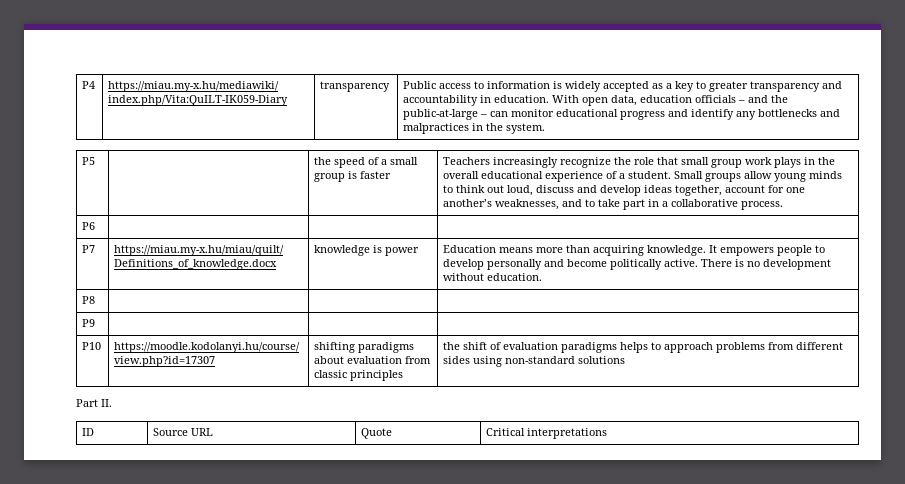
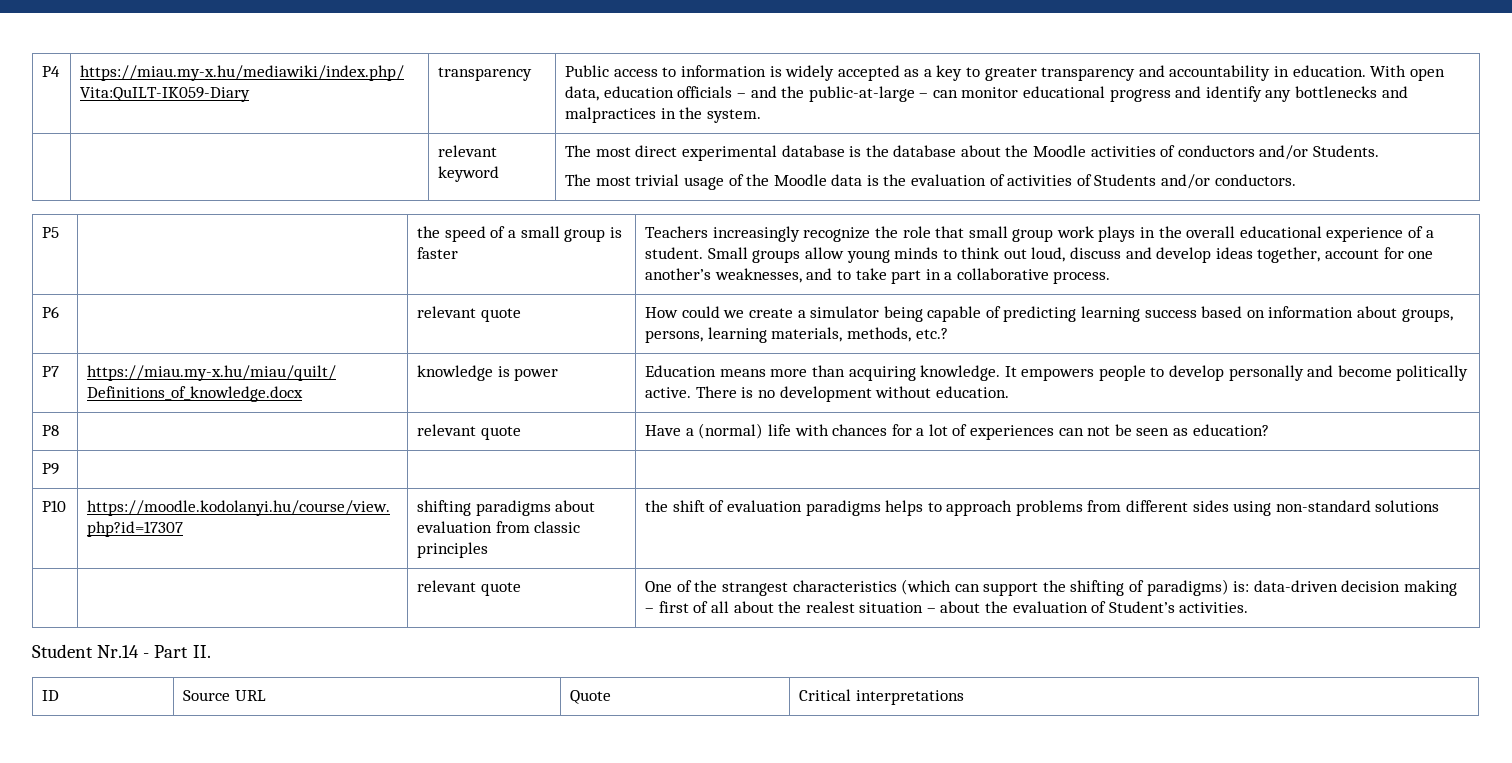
+ | | relevant keyword | The most direct experimental database is the database about the Moodle activities of conductors and/or Students.
+ The most trivial usage of the Moodle data is the evaluation of activities of Students and/or conductors.
- P6 | | |
+ P6 | | relevant quote | How could we create a simulator being capable of predicting learning success based on information about groups, persons, learning materials, methods, etc.?
- P8 | | |
+ P8 | | relevant quote | Have a (normal) life with chances for a lot of experiences can not be seen as education?
- Part II.
+ | | relevant quote | One of the strangest characteristics (which can support the shifting of paradigms) is: data-driven decision making – first of all about the realest situation – about the evaluation of Student’s activities.
+ Student Nr.14 - Part II.

